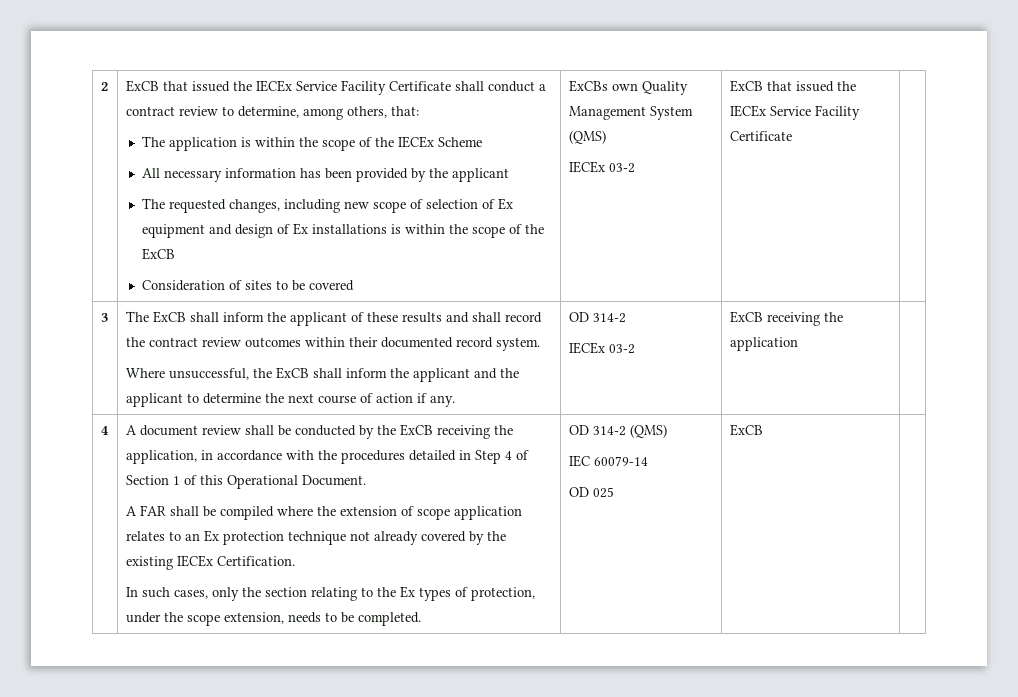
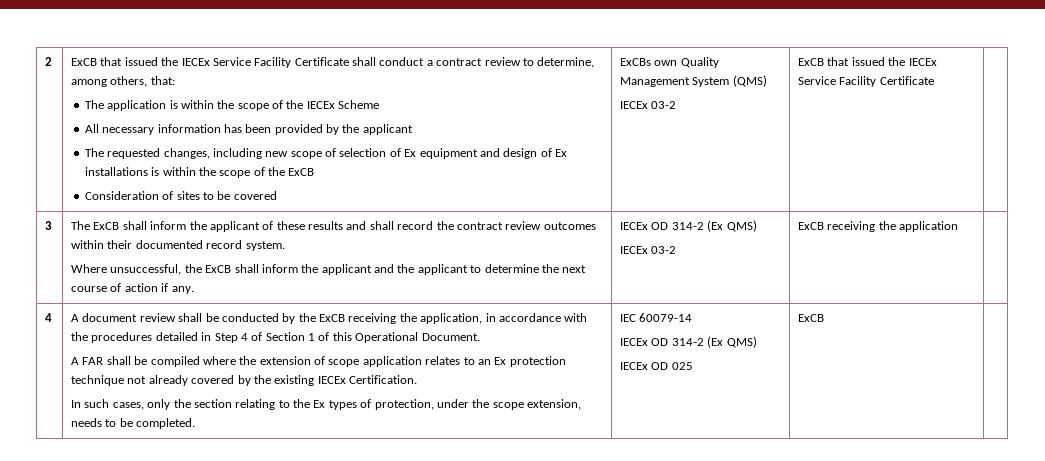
- Where unsuccessful, the ExCB shall inform the applicant and the applicant to determine the next course of action if any. | OD 314-2
+ Where unsuccessful, the ExCB shall inform the applicant and the applicant to determine the next course of action if any. | IECEx OD 314-2 (Ex QMS)
- OD 314-2 (QMS)
  IEC 60079-14
- OD 025
+ IECEx OD 314-2 (Ex QMS)
+ IECEx OD 025

